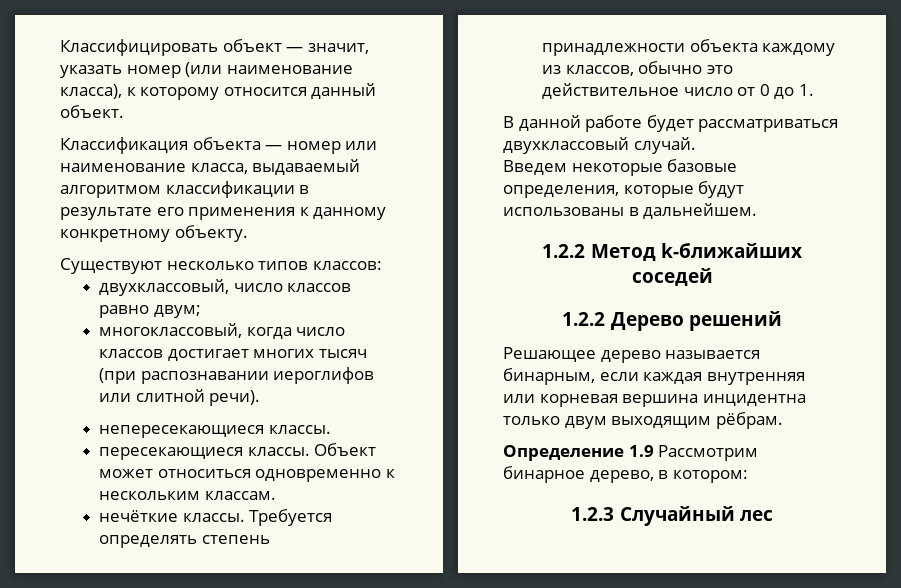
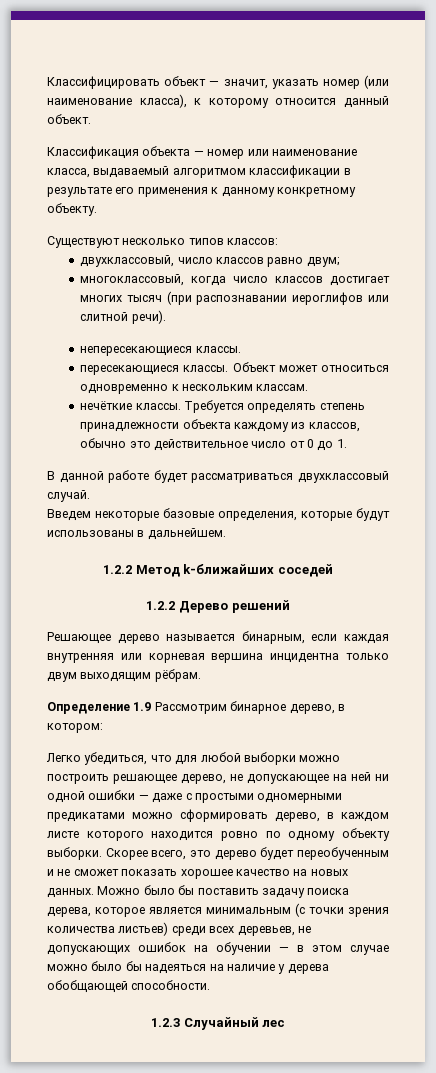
+ Легко убедиться, что для любой выборки можно построить решающее дерево, не допускающее на ней ни одной ошибки — даже с простыми одномерными предикатами можно сформировать дерево, в каждом листе которого находится ровно по одному объекту выборки. Скорее всего, это дерево будет переобученным и не сможет показать хорошее качество на новых данных. Можно было бы поставить задачу поиска дерева, которое является минимальным (с точки зрения количества листьев) среди всех деревьев, не допускающих ошибок на обучении — в этом случае можно было бы надеяться на наличие у дерева обобщающей способности.

